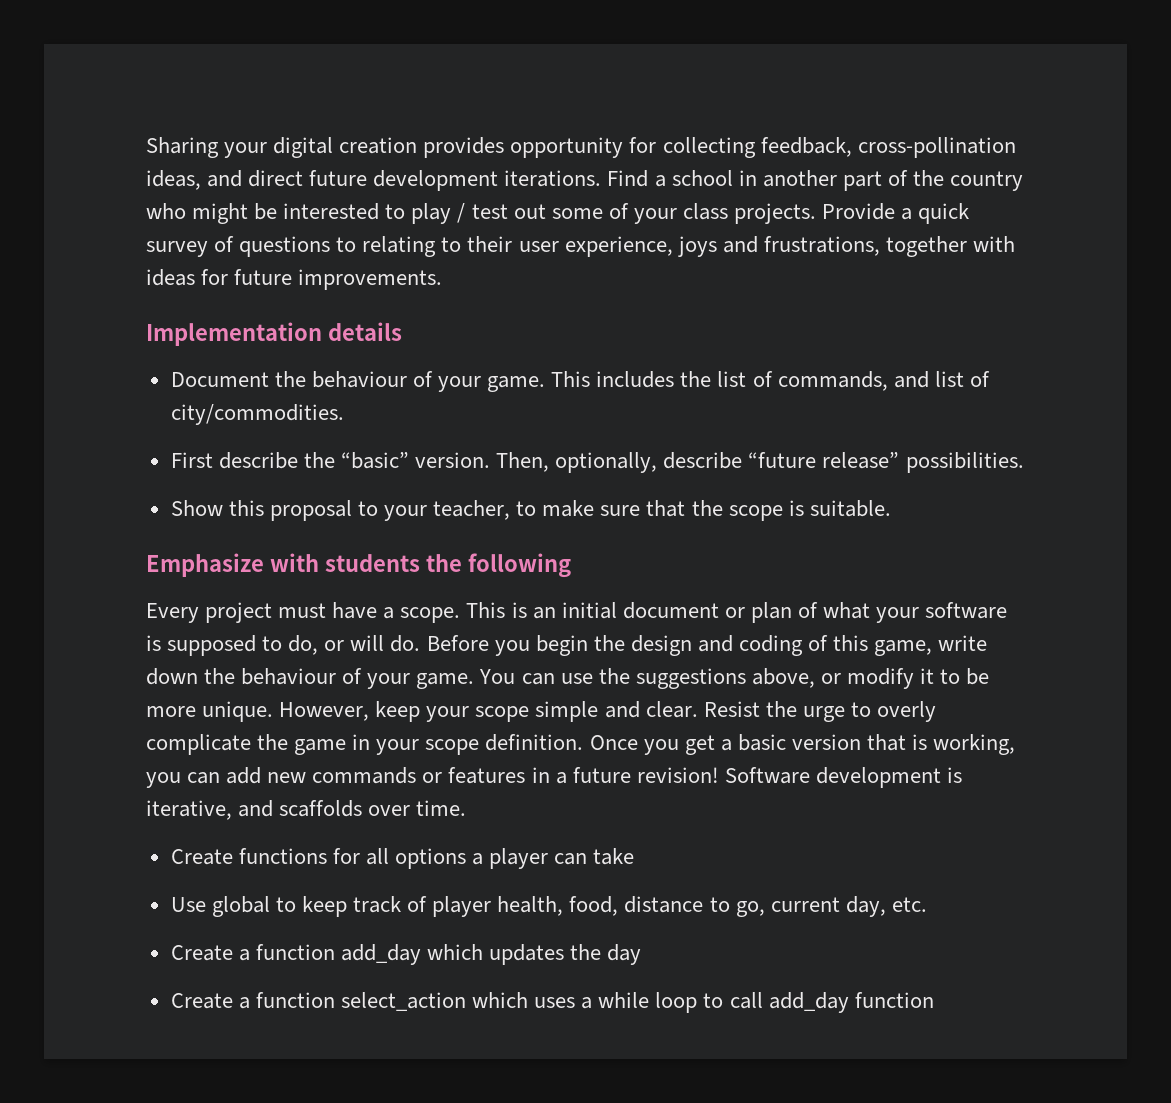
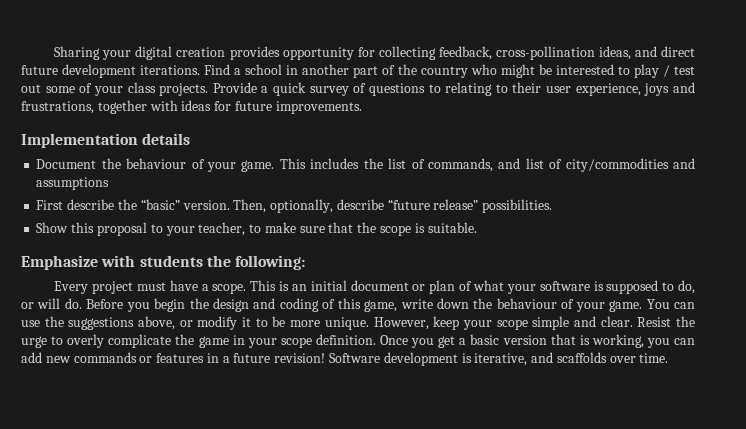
- This includes the list of commands, and list of city/commodities.
+ This includes the list of commands, and list of city/commodities and assumptions
- Emphasize with students the following
+ Emphasize with students the following:
- Create functions for all options a player can take
- Use global to keep track of player health, food, distance to go, current day, etc.
- Create a function add_day which updates the day
- Create a function select_action which uses a while loop to call add_day function

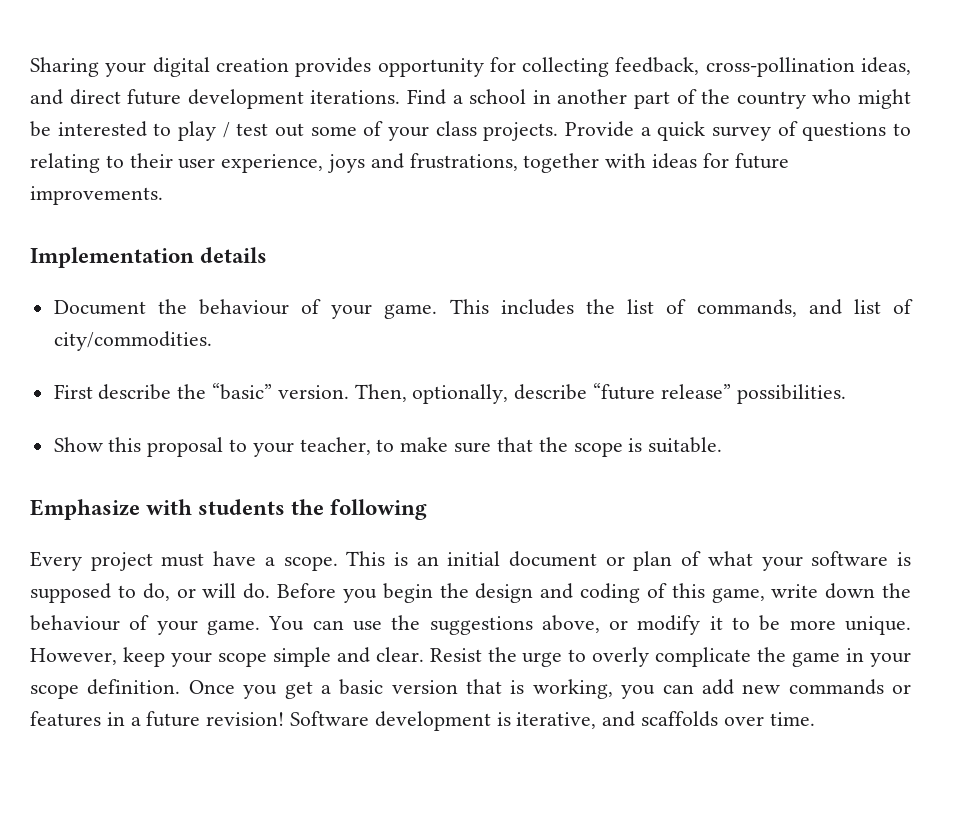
- This includes the list of commands, and list of city/commodities and assumptions
+ This includes the list of commands, and list of city/commodities.
- Emphasize with students the following:
+ Emphasize with students the following

